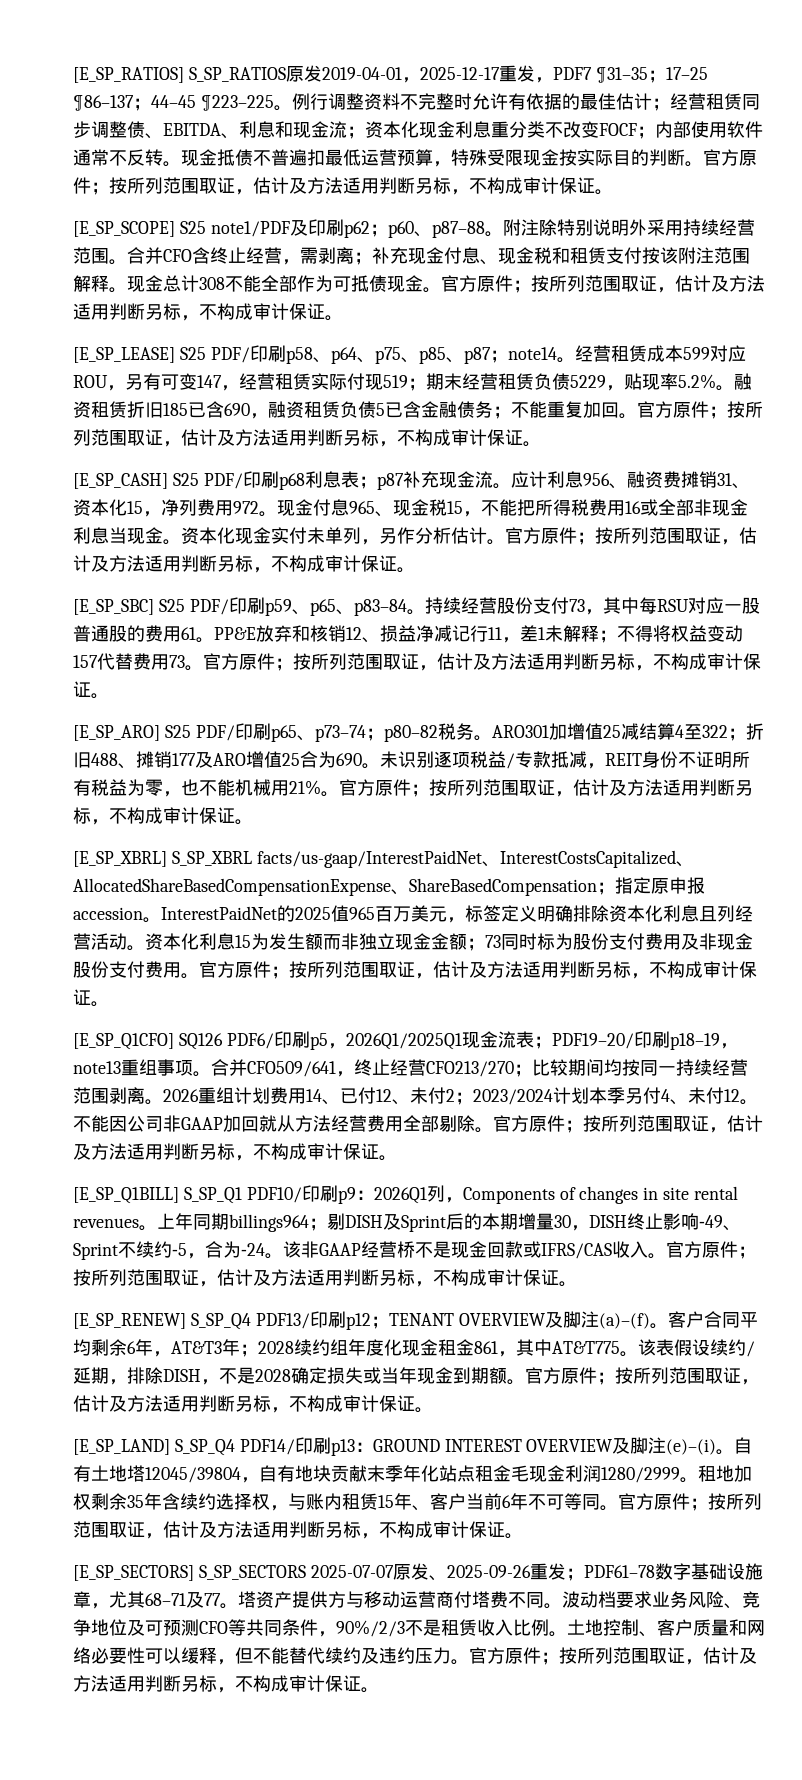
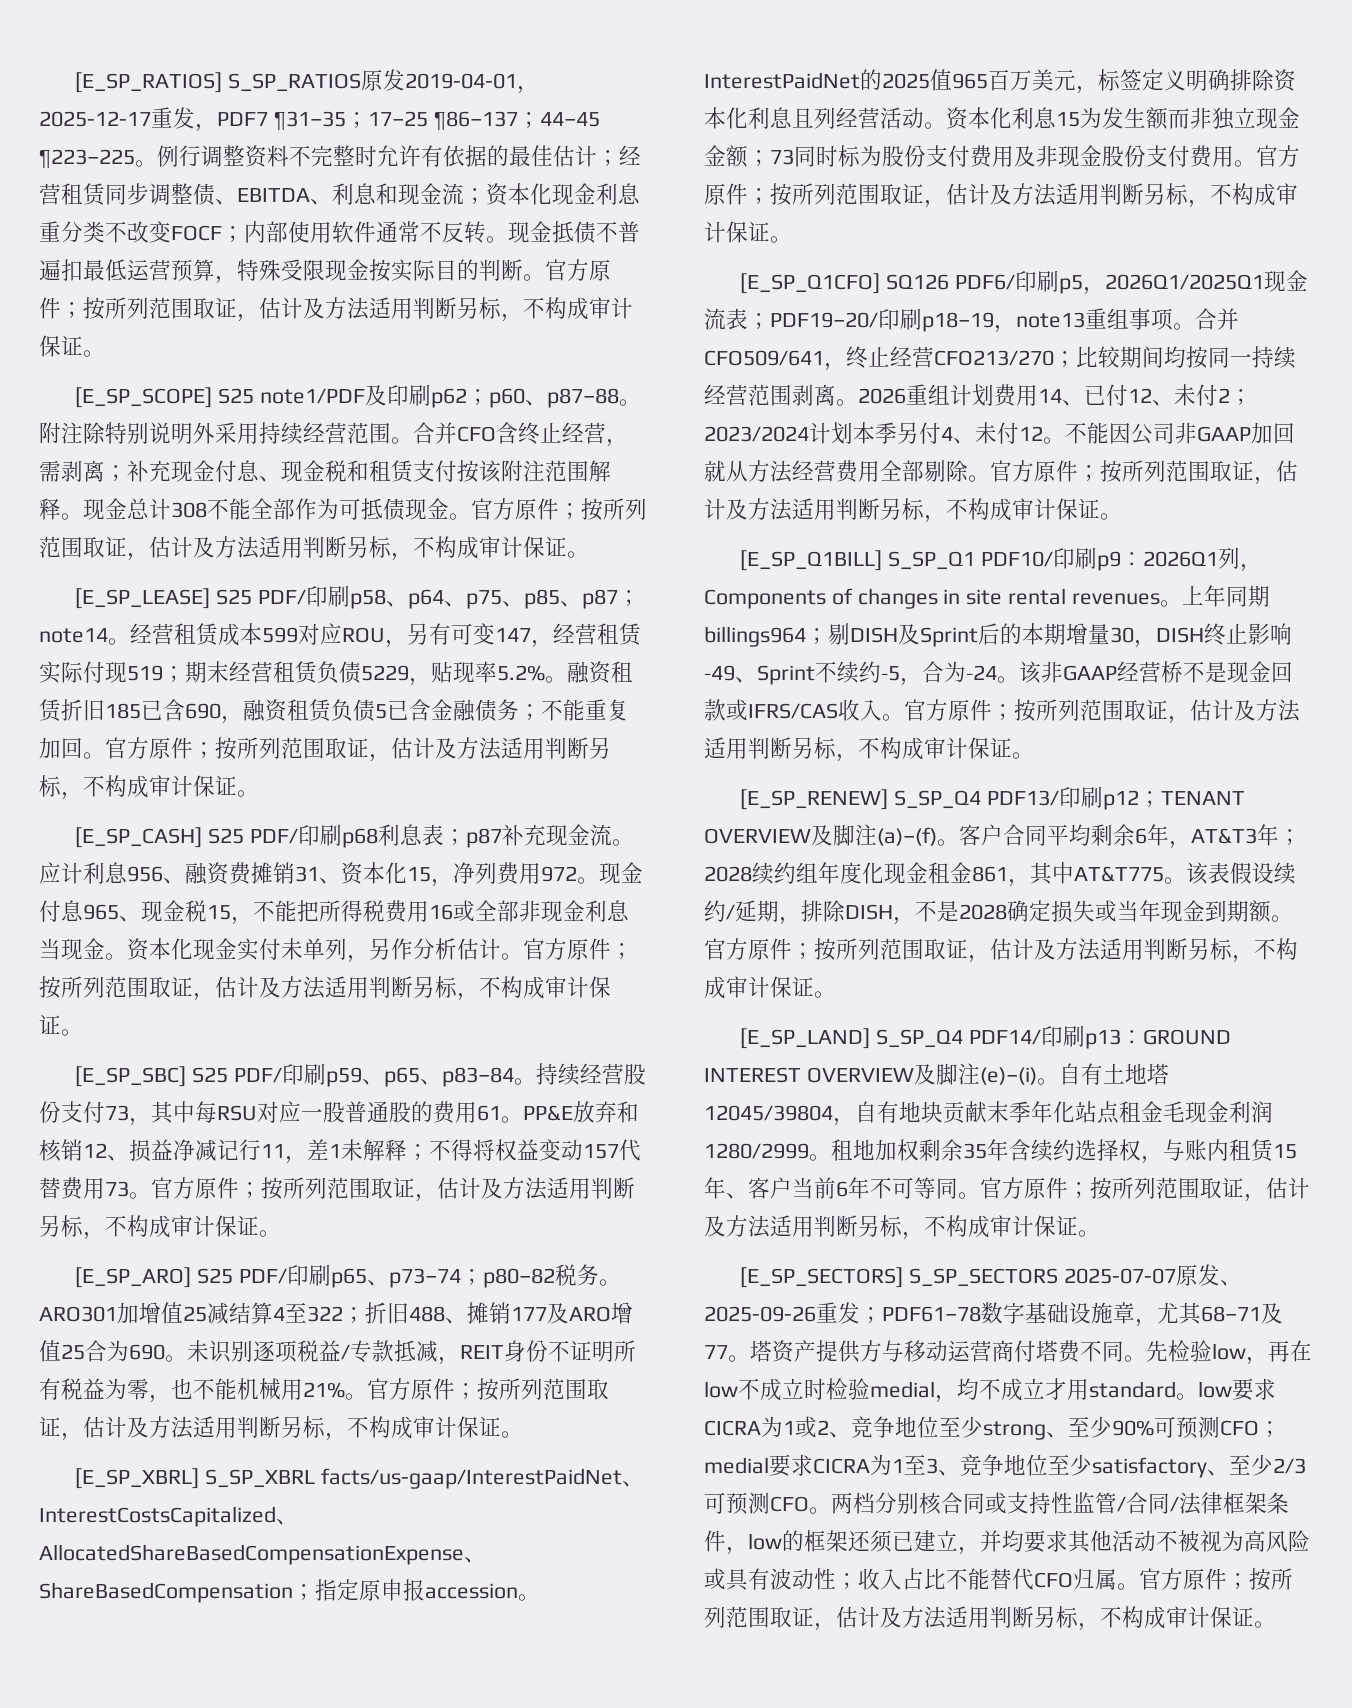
- 波动档要求业务风险、竞争地位及可预测CFO等共同条件，90%/2/3不是租赁收入比例。土地控制、客户质量和网络必要性可以缓释，但不能替代续约及违约压力。
+ 先检验low，再在low不成立时检验medial，均不成立才用standard。low要求CICRA为1或2、竞争地位至少strong、至少90%可预测CFO；medial要求CICRA为1至3、竞争地位至少satisfactory、至少2/3可预测CFO。两档分别核合同或支持性监管/合同/法律框架条件，low的框架还须已建立，并均要求其他活动不被视为高风险或具有波动性；收入占比不能替代CFO归属。

